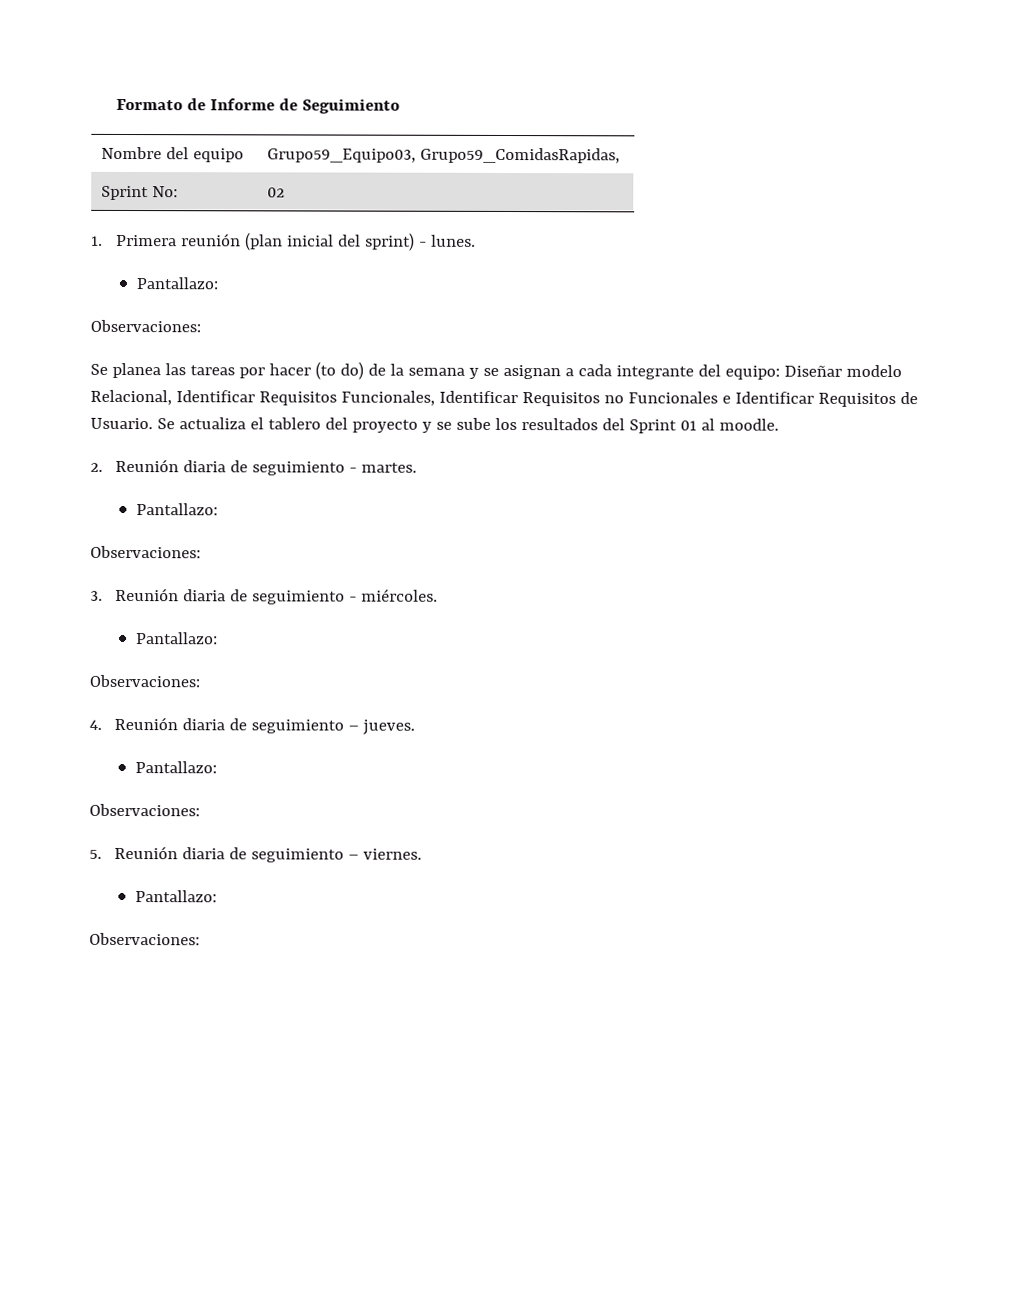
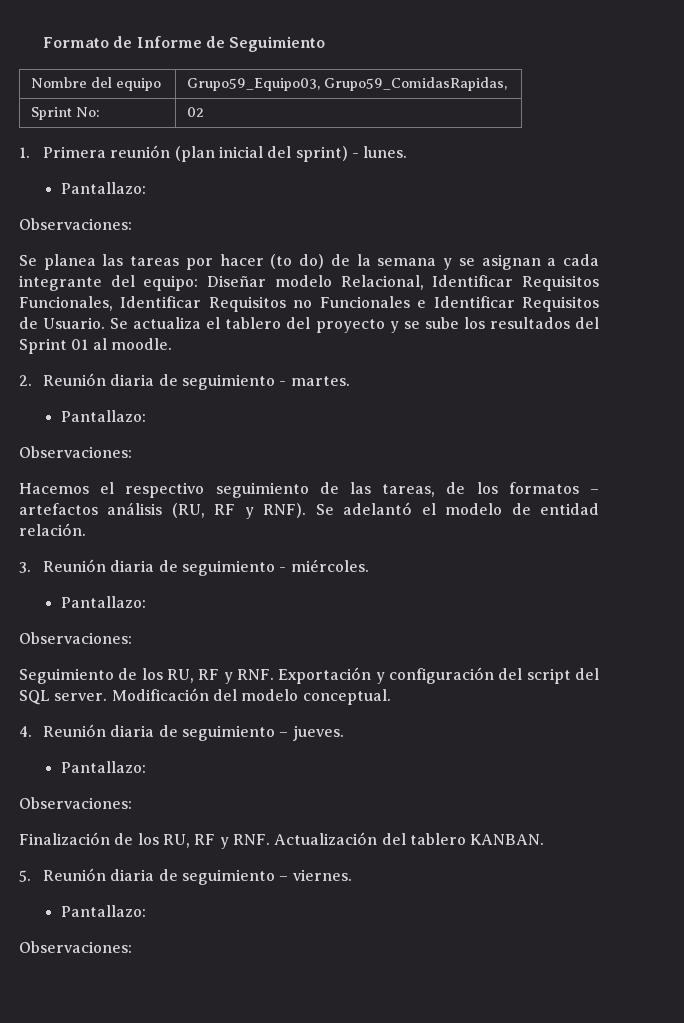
+ Hacemos el respectivo seguimiento de las tareas, de los formatos – artefactos análisis (RU, RF y RNF). Se adelantó el modelo de entidad relación.
+ Seguimiento de los RU, RF y RNF. Exportación y configuración del script del SQL server. Modificación del modelo conceptual.
+ Finalización de los RU, RF y RNF. Actualización del tablero KANBAN.

